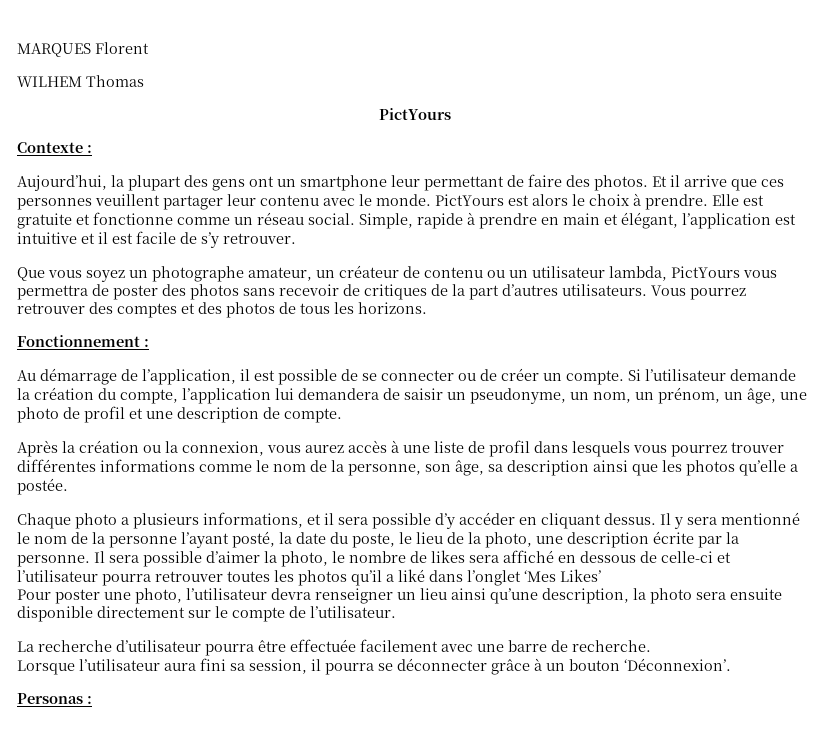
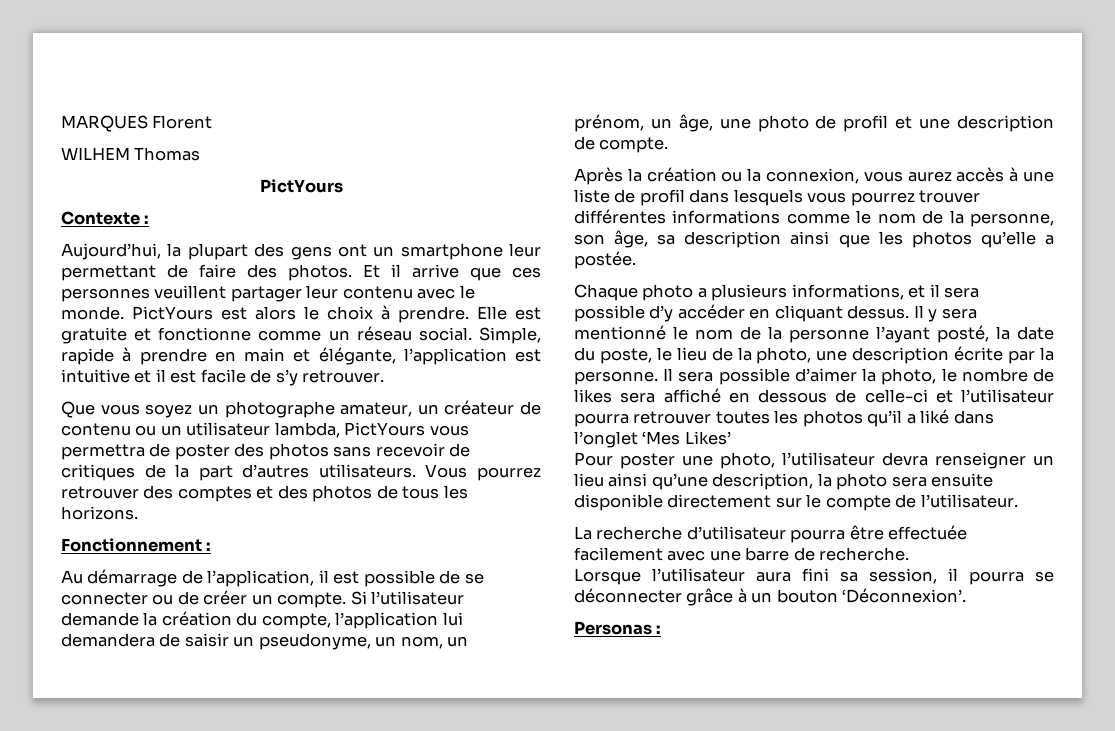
- Simple, rapide à prendre en main et élégant, l’application est intuitive et il est facile de s’y retrouver.
+ Simple, rapide à prendre en main et élégante, l’application est intuitive et il est facile de s’y retrouver.

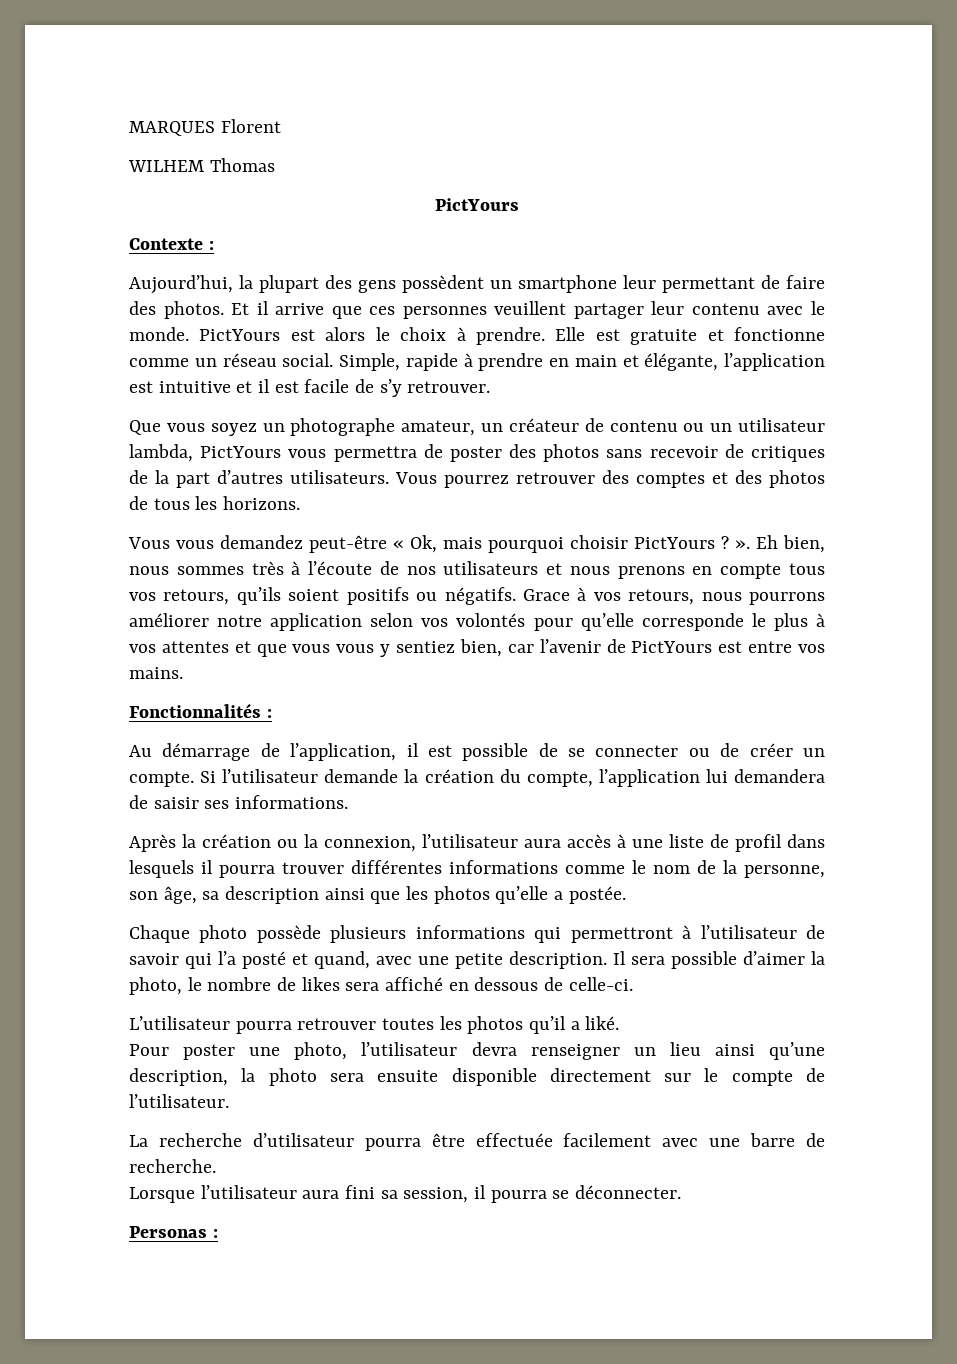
- Aujourd’hui, la plupart des gens ont un smartphone leur permettant de faire des photos.
+ Aujourd’hui, la plupart des gens possèdent un smartphone leur permettant de faire des photos.
- Fonctionnement :
+ Vous vous demandez peut-être « Ok, mais pourquoi choisir PictYours ? ». Eh bien, nous sommes très à l’écoute de nos utilisateurs et nous prenons en compte tous vos retours, qu’ils soient positifs ou négatifs. Grace à vos retours, nous pourrons améliorer notre application selon vos volontés pour qu’elle corresponde le plus à vos attentes et que vous vous y sentiez bien, car l’avenir de PictYours est entre vos mains.
+ Fonctionnalités :
- Si l’utilisateur demande la création du compte, l’application lui demandera de saisir un pseudonyme, un nom, un prénom, un âge, une photo de profil et une description de compte.
+ Si l’utilisateur demande la création du compte, l’application lui demandera de saisir ses informations.
- Après la création ou la connexion, vous aurez accès à une liste de profil dans lesquels vous pourrez trouver différentes informations comme le nom de la personne, son âge, sa description ainsi que les photos qu’elle a postée.
+ Après la création ou la connexion, l’utilisateur aura accès à une liste de profil dans lesquels il pourra trouver différentes informations comme le nom de la personne, son âge, sa description ainsi que les photos qu’elle a postée.
- Chaque photo a plusieurs informations, et il sera possible d’y accéder en cliquant dessus. Il y sera mentionné le nom de la personne l’ayant posté, la date du poste, le lieu de la photo, une description écrite par la personne.
+ Chaque photo possède plusieurs informations qui permettront à l’utilisateur de savoir qui l’a posté et quand, avec une petite description.
- Il sera possible d’aimer la photo, le nombre de likes sera affiché en dessous de celle-ci et l’utilisateur pourra retrouver toutes les photos qu’il a liké dans l’onglet ‘Mes Likes’
+ Il sera possible d’aimer la photo, le nombre de likes sera affiché en dessous de celle-ci.
+ L’utilisateur pourra retrouver toutes les photos qu’il a liké.
- Lorsque l’utilisateur aura fini sa session, il pourra se déconnecter grâce à un bouton ‘Déconnexion’.
+ Lorsque l’utilisateur aura fini sa session, il pourra se déconnecter.

